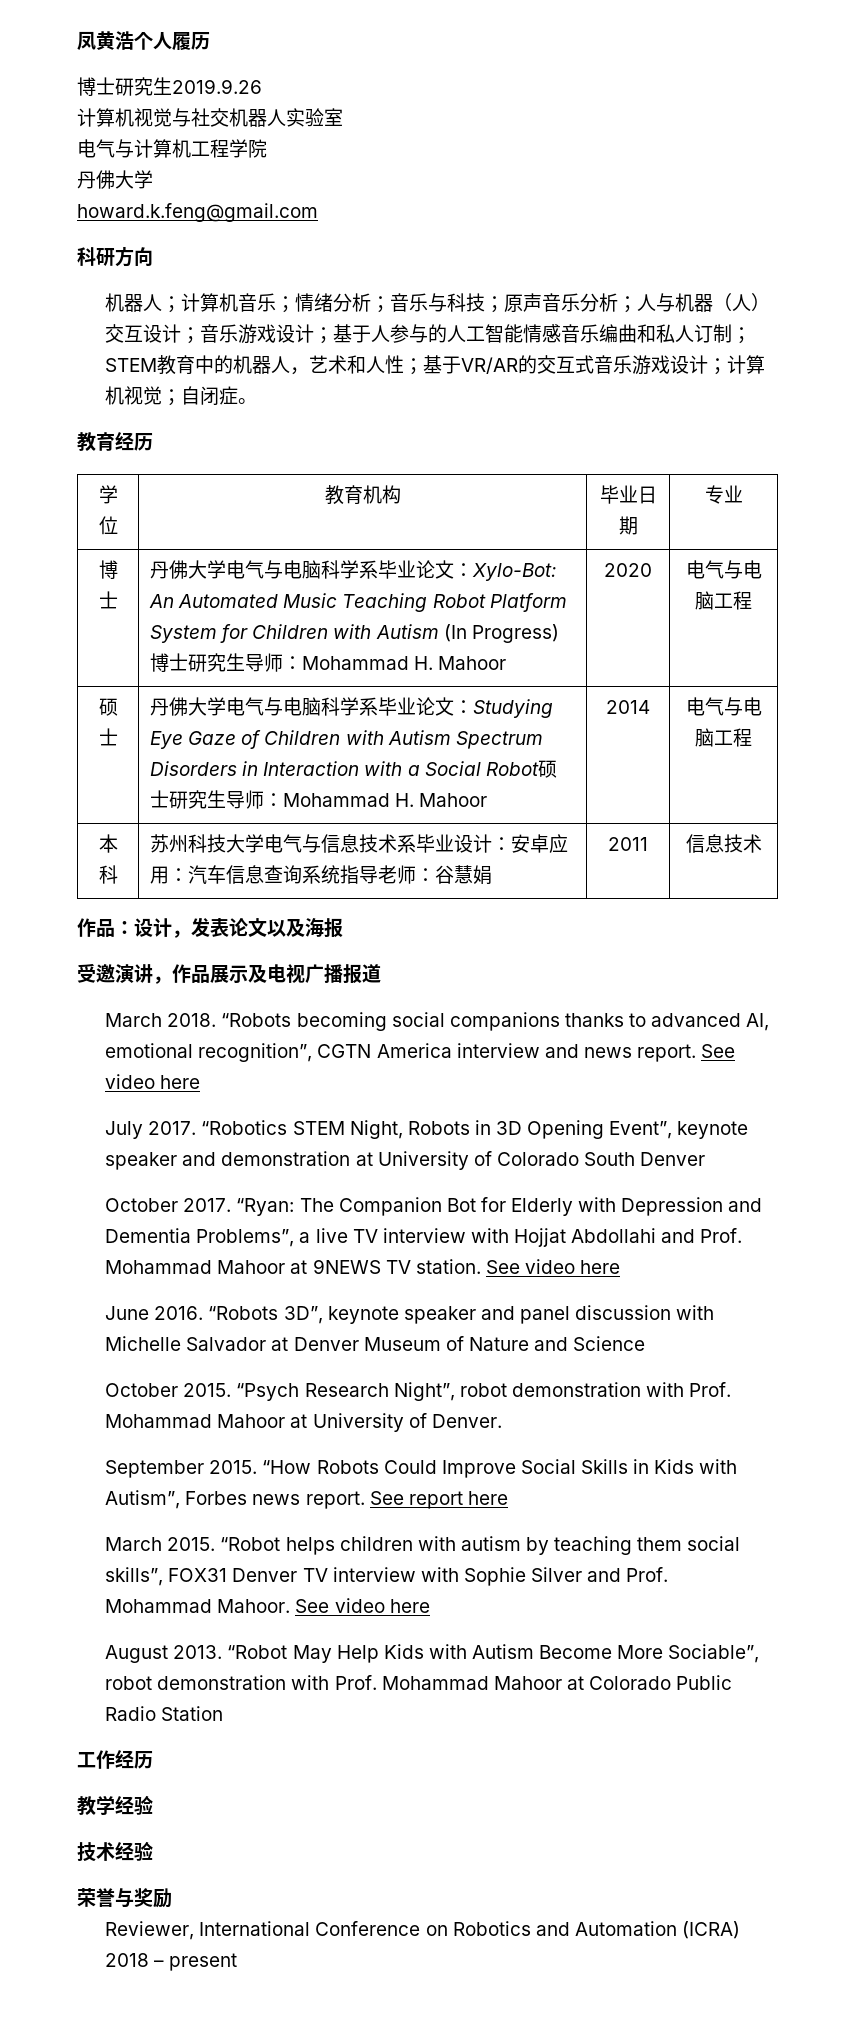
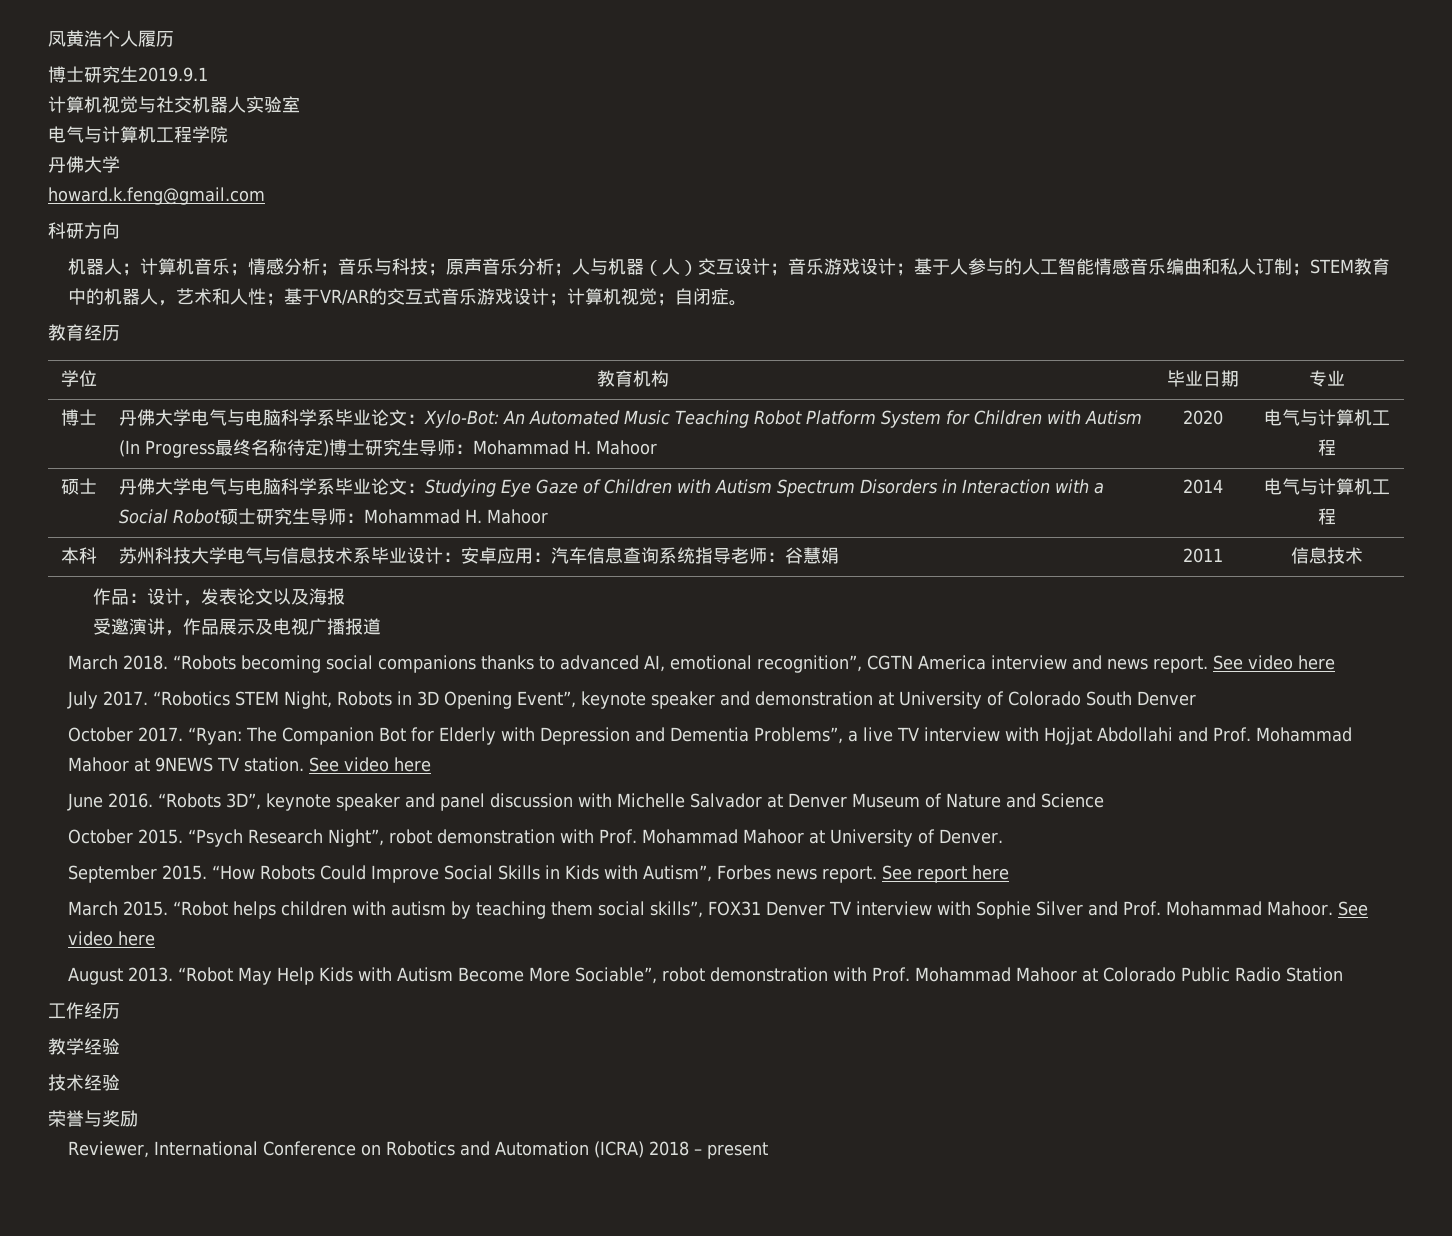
- 博士研究生2019.9.26
+ 博士研究生2019.9.1
- 机器人；计算机音乐；情绪分析；音乐与科技；原声音乐分析；人与机器（人）交互设计；音乐游戏设计；基于人参与的人工智能情感音乐编曲和私人订制；STEM教育中的机器人，艺术和人性；基于VR/AR的交互式音乐游戏设计；计算机视觉；自闭症。
+ 机器人；计算机音乐；情感分析；音乐与科技；原声音乐分析；人与机器（人）交互设计；音乐游戏设计；基于人参与的人工智能情感音乐编曲和私人订制；STEM教育中的机器人，艺术和人性；基于VR/AR的交互式音乐游戏设计；计算机视觉；自闭症。
- 博士 | 丹佛大学电气与电脑科学系毕业论文：Xylo-Bot: An Automated Music Teaching Robot Platform System for Children with Autism (In Progress)博士研究生导师：Mohammad H. Mahoor | 2020 | 电气与电脑工程
+ 博士 | 丹佛大学电气与电脑科学系毕业论文：Xylo-Bot: An Automated Music Teaching Robot Platform System for Children with Autism (In Progress最终名称待定)博士研究生导师：Mohammad H. Mahoor | 2020 | 电气与计算机工程
- 硕士 | 丹佛大学电气与电脑科学系毕业论文：Studying Eye Gaze of Children with Autism Spectrum Disorders in Interaction with a Social Robot硕士研究生导师：Mohammad H. Mahoor | 2014 | 电气与电脑工程
+ 硕士 | 丹佛大学电气与电脑科学系毕业论文：Studying Eye Gaze of Children with Autism Spectrum Disorders in Interaction with a Social Robot硕士研究生导师：Mohammad H. Mahoor | 2014 | 电气与计算机工程

